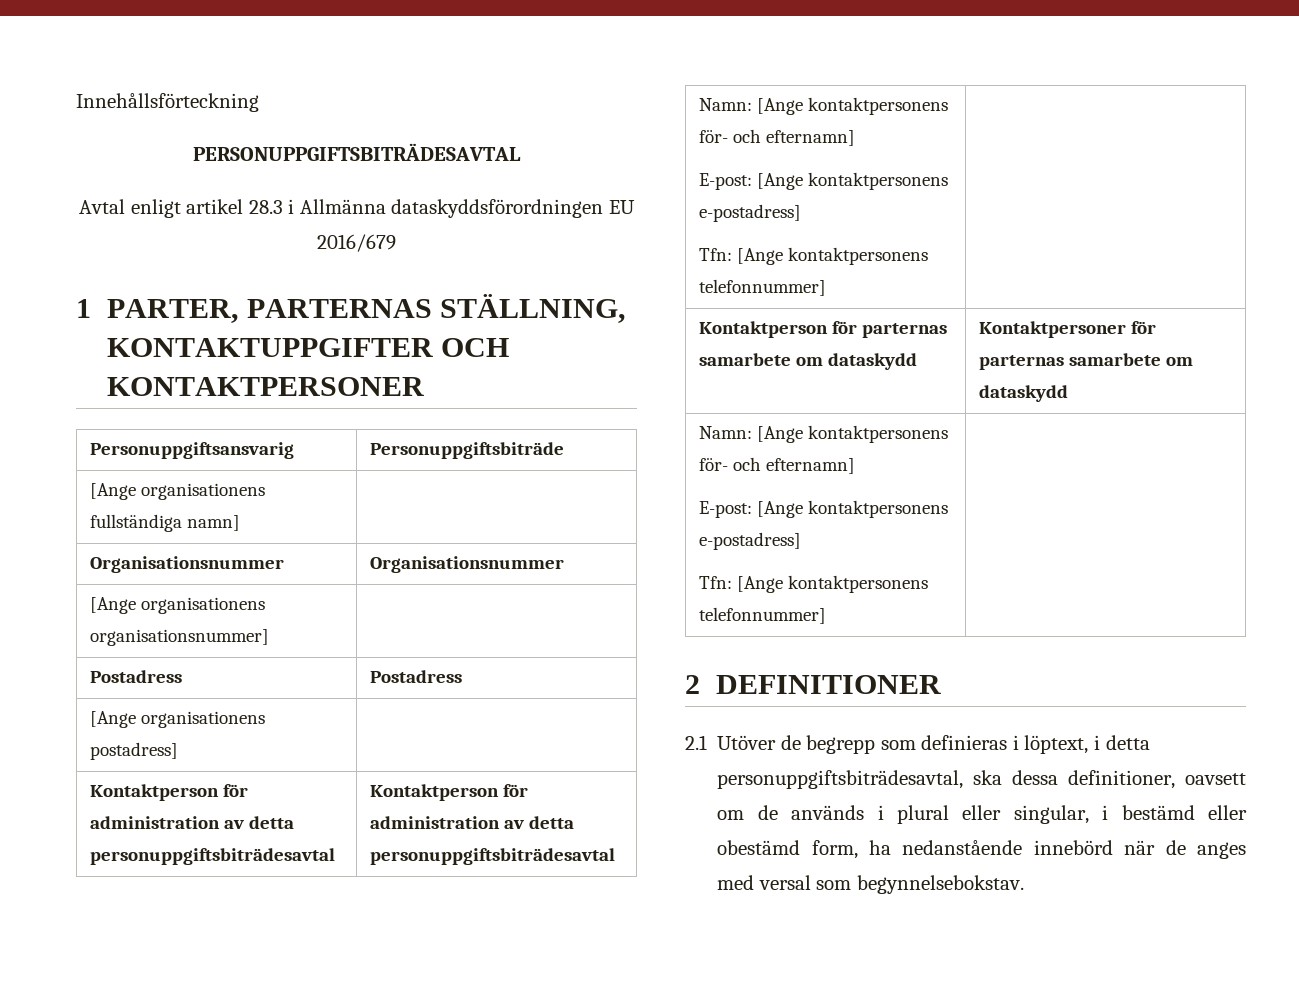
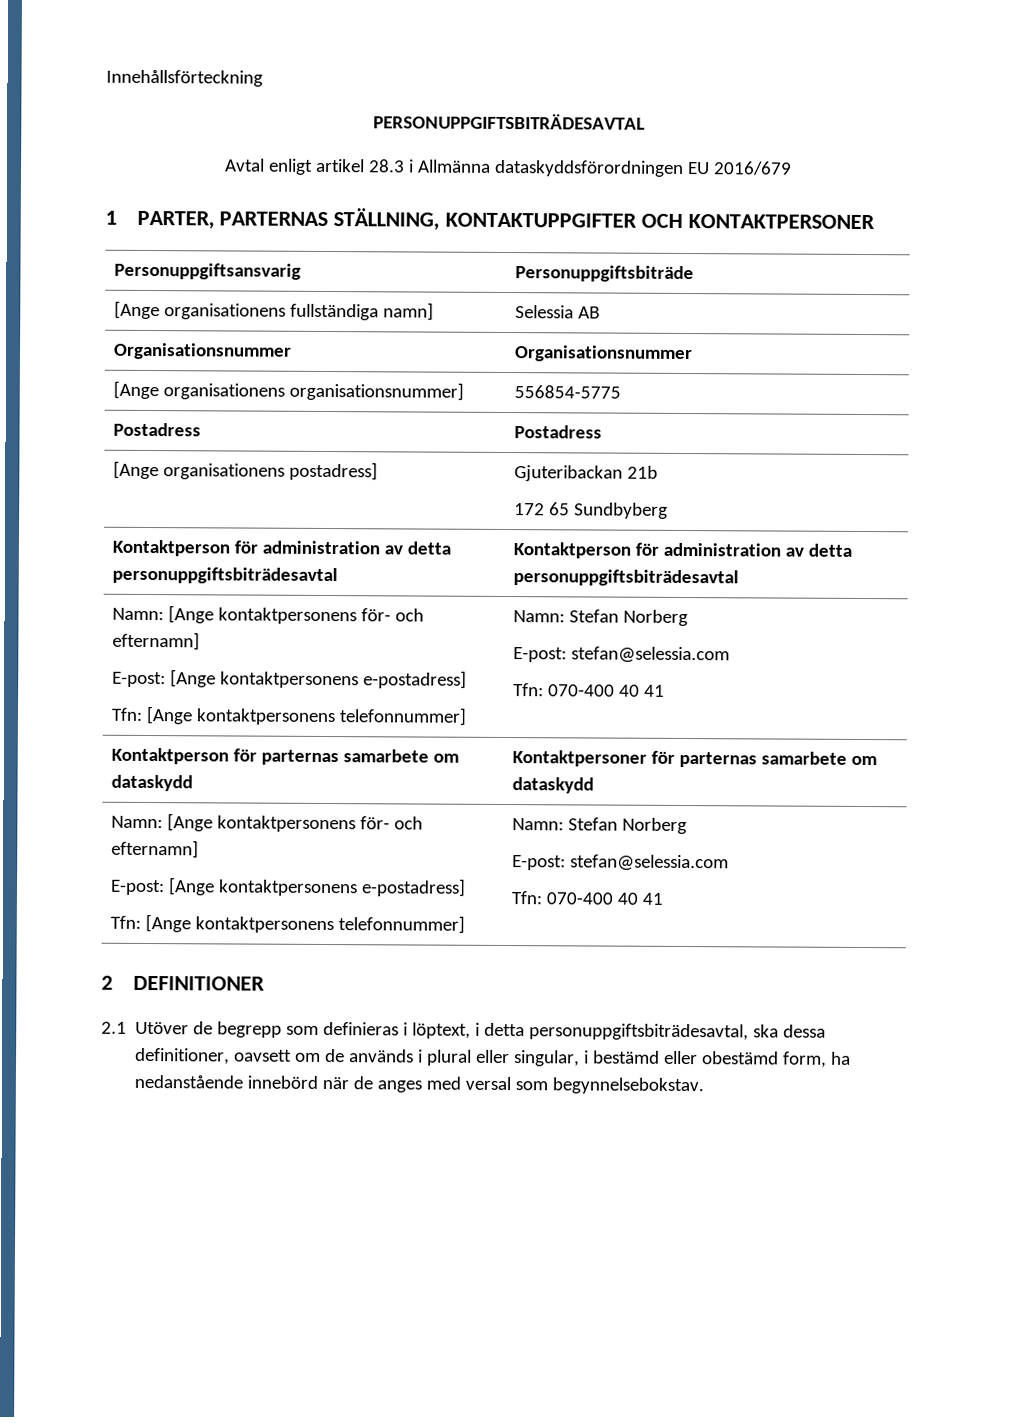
- [Ange organisationens fullständiga namn] |
+ [Ange organisationens fullständiga namn] | Selessia AB
- [Ange organisationens organisationsnummer] |
+ [Ange organisationens organisationsnummer] | 556854-5775
- [Ange organisationens postadress] |
+ [Ange organisationens postadress] | Gjuteribackan 21b
+ 172 65 Sundbyberg
  Kontaktperson för administration av detta personuppgiftsbiträdesavtal | Kontaktperson för administration av detta personuppgiftsbiträdesavtal
  Namn: [Ange kontaktpersonens för- och efternamn]
  E-post: [Ange kontaktpersonens e-postadress]
- Tfn: [Ange kontaktpersonens telefonnummer] |
+ Tfn: [Ange kontaktpersonens telefonnummer] | Namn: Stefan Norberg
+ E-post: stefan@selessia.com
+ Tfn: 070-400 40 41
  Kontaktperson för parternas samarbete om dataskydd | Kontaktpersoner för parternas samarbete om dataskydd
  Namn: [Ange kontaktpersonens för- och efternamn]
  E-post: [Ange kontaktpersonens e-postadress]
- Tfn: [Ange kontaktpersonens telefonnummer] |
+ Tfn: [Ange kontaktpersonens telefonnummer] | Namn: Stefan Norberg
+ E-post: stefan@selessia.com
+ Tfn: 070-400 40 41

